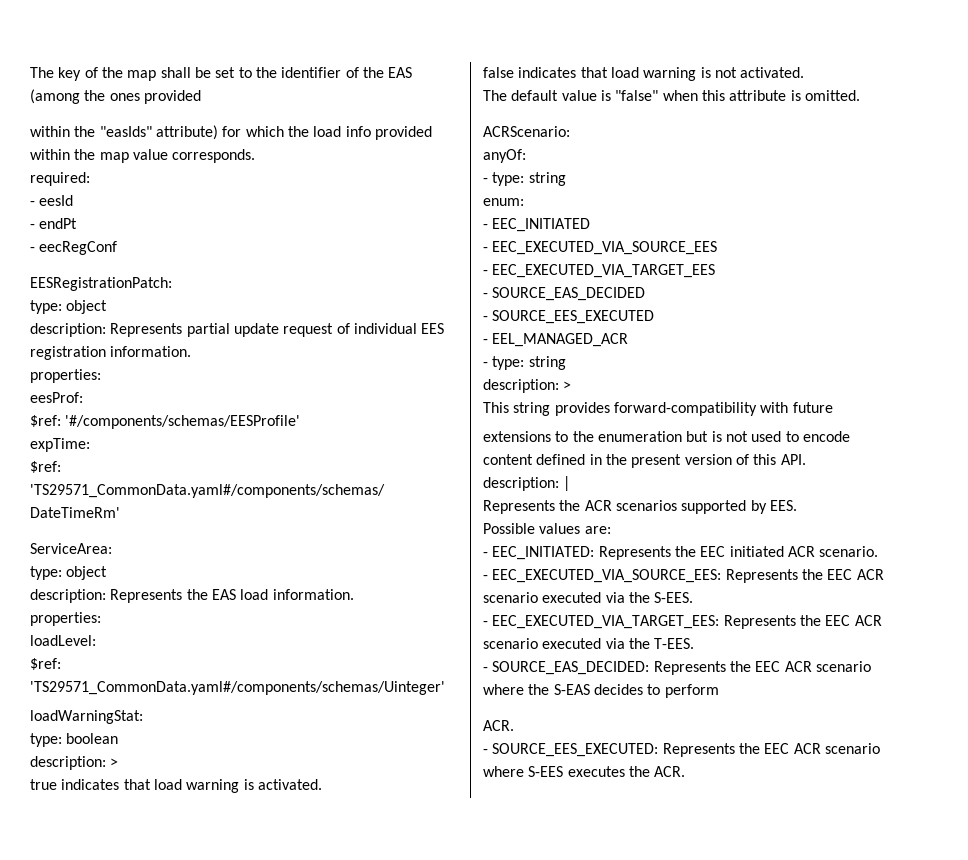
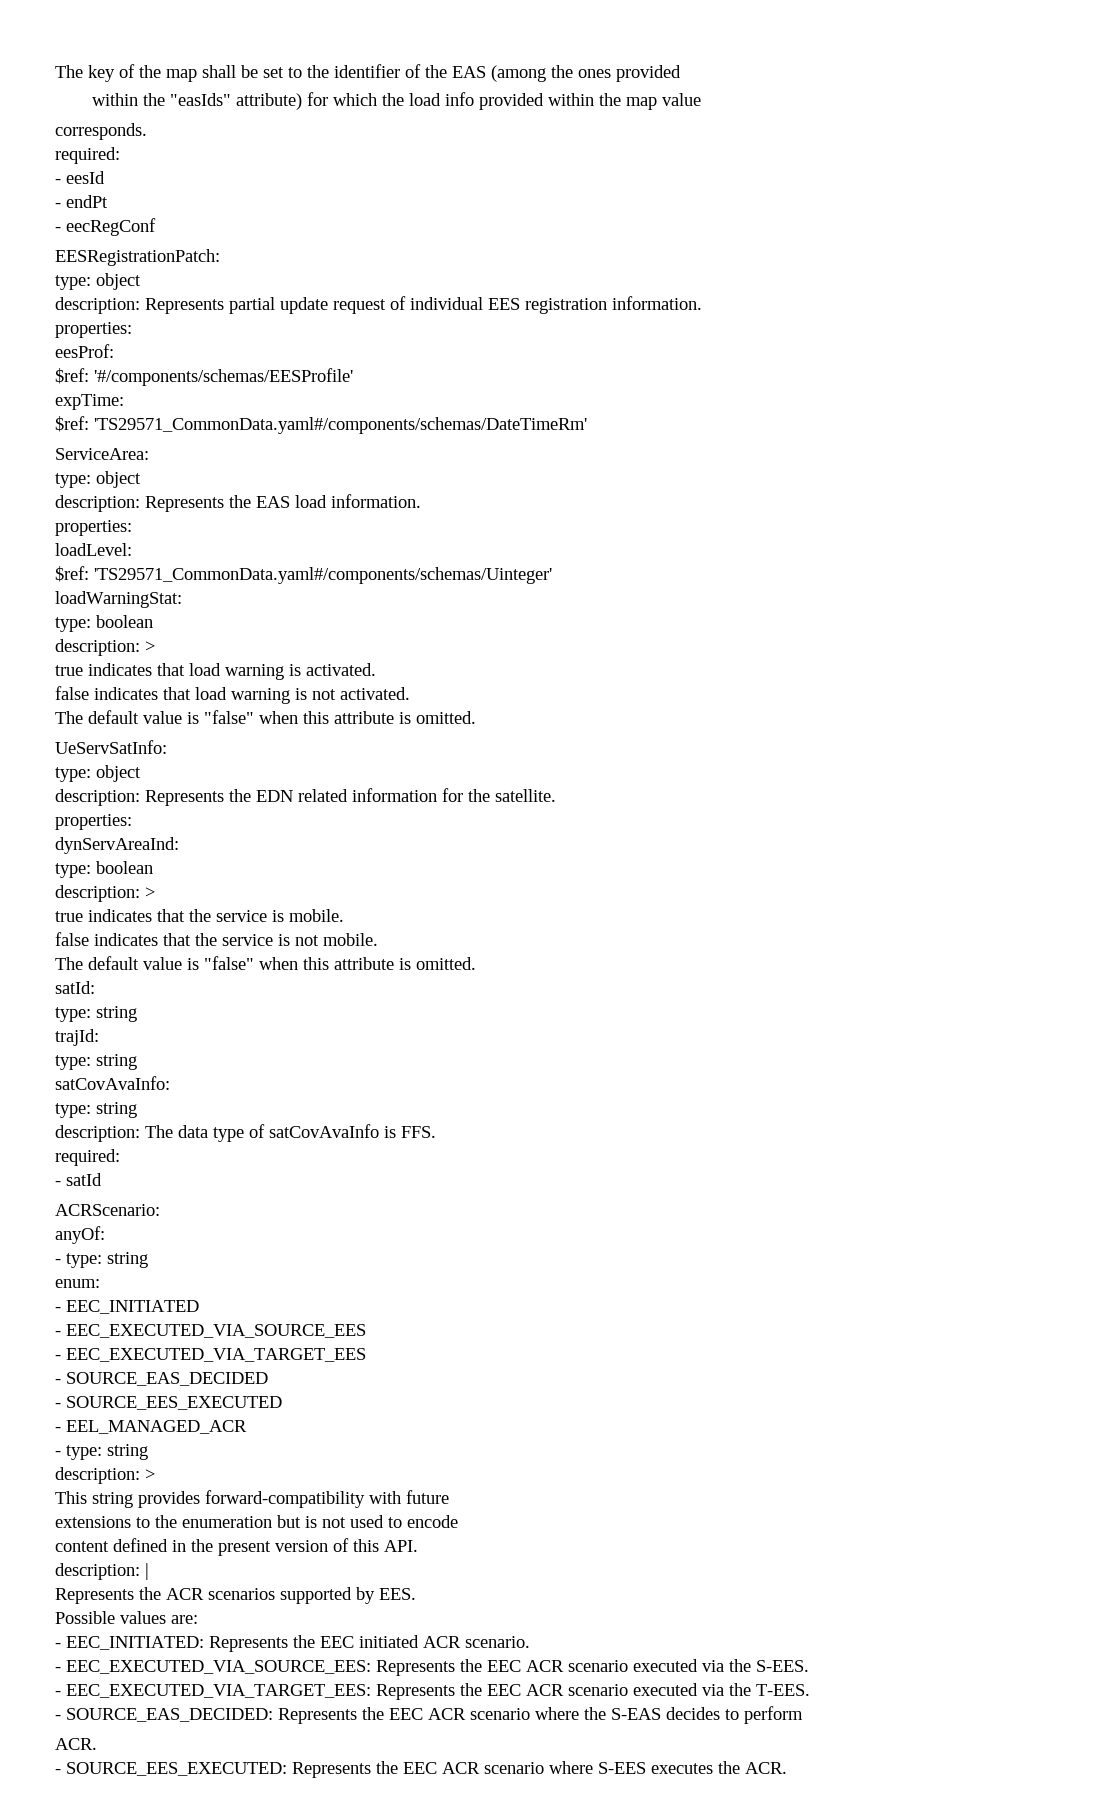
- within the "easIds" attribute) for which the load info provided within the map value corresponds.
+ within the "easIds" attribute) for which the load info provided within the map value
+ corresponds.
+ UeServSatInfo:
+ type: object
+ description: Represents the EDN related information for the satellite.
+ properties:
+ dynServAreaInd:
+ type: boolean
+ description: >
+ true indicates that the service is mobile.
+ false indicates that the service is not mobile.
+ The default value is "false" when this attribute is omitted.
+ satId:
+ type: string
+ trajId:
+ type: string
+ satCovAvaInfo:
+ type: string
+ description: The data type of satCovAvaInfo is FFS.
+ required:
+ - satId

